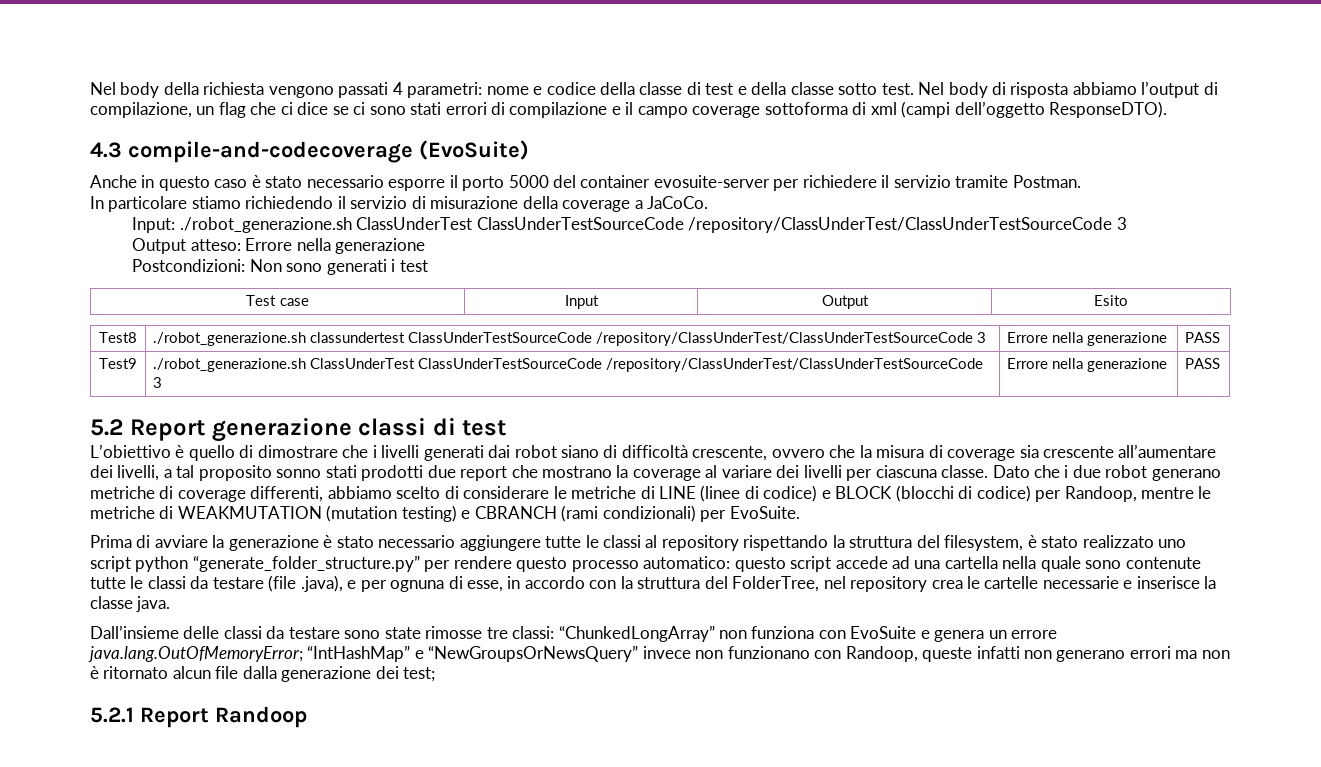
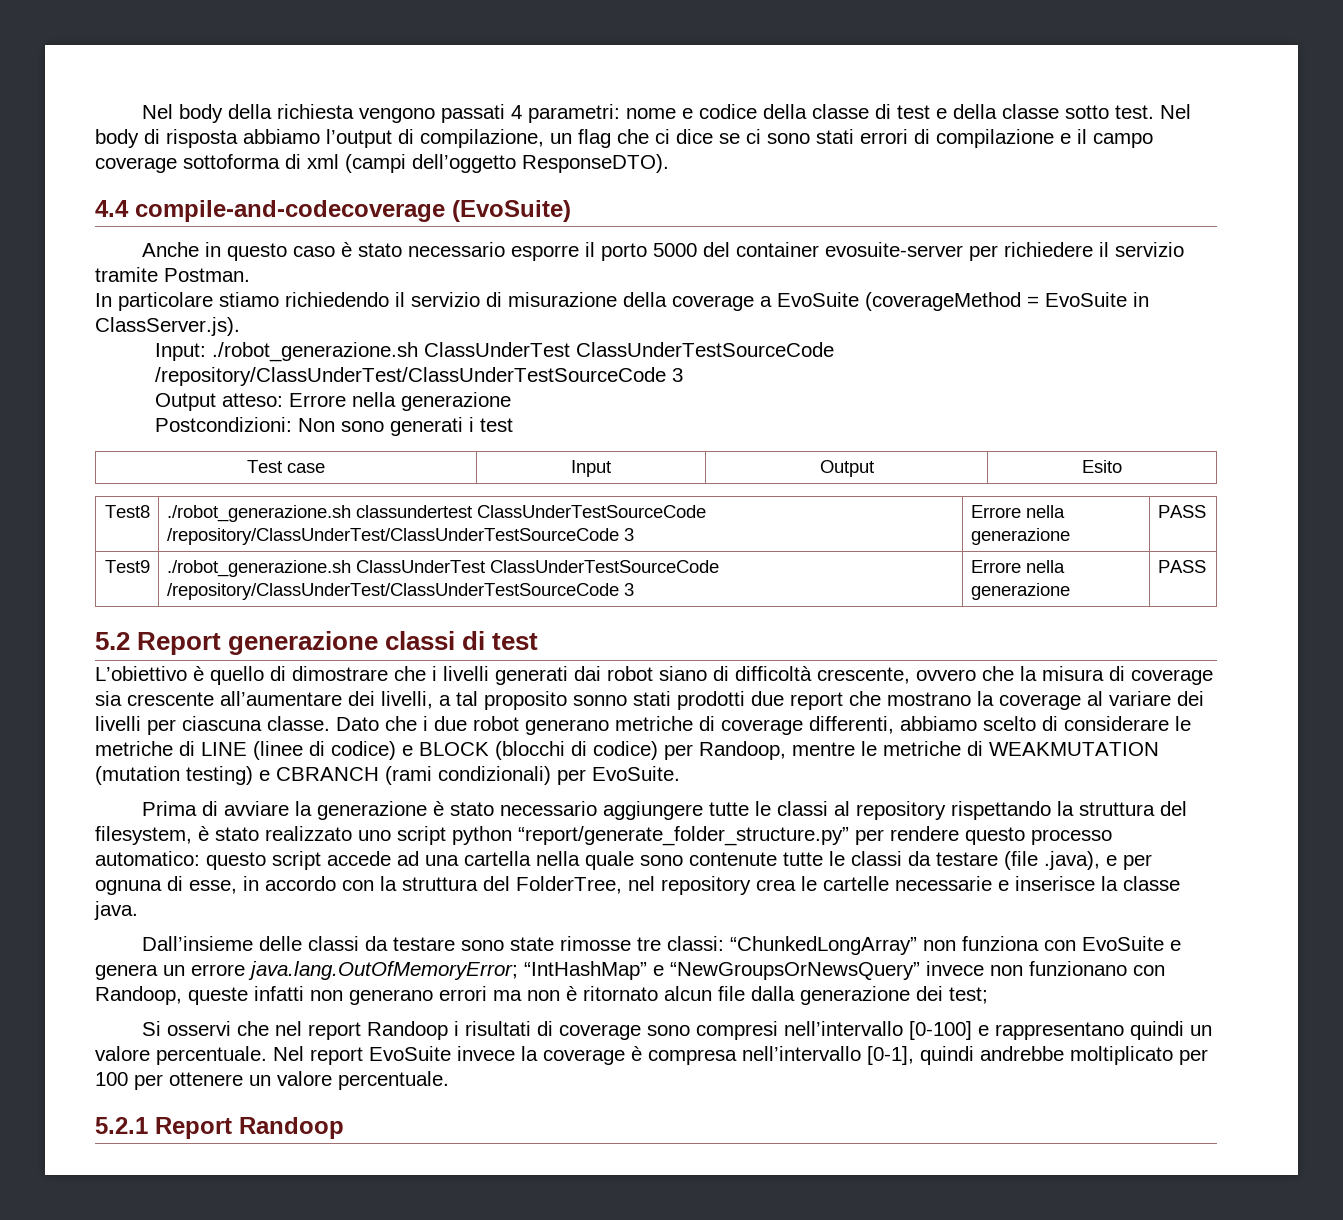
- 4.3 compile-and-codecoverage (EvoSuite)
+ 4.4 compile-and-codecoverage (EvoSuite)
- In particolare stiamo richiedendo il servizio di misurazione della coverage a JaCoCo.
+ In particolare stiamo richiedendo il servizio di misurazione della coverage a EvoSuite (coverageMethod = EvoSuite in ClassServer.js).
- Prima di avviare la generazione è stato necessario aggiungere tutte le classi al repository rispettando la struttura del filesystem, è stato realizzato uno script python “generate_folder_structure.py” per rendere questo processo automatico:
+ Prima di avviare la generazione è stato necessario aggiungere tutte le classi al repository rispettando la struttura del filesystem, è stato realizzato uno script python “report/generate_folder_structure.py” per rendere questo processo automatico:
+ Si osservi che nel report Randoop i risultati di coverage sono compresi nell’intervallo [0-100] e rappresentano quindi un valore percentuale. Nel report EvoSuite invece la coverage è compresa nell’intervallo [0-1], quindi andrebbe moltiplicato per 100 per ottenere un valore percentuale.

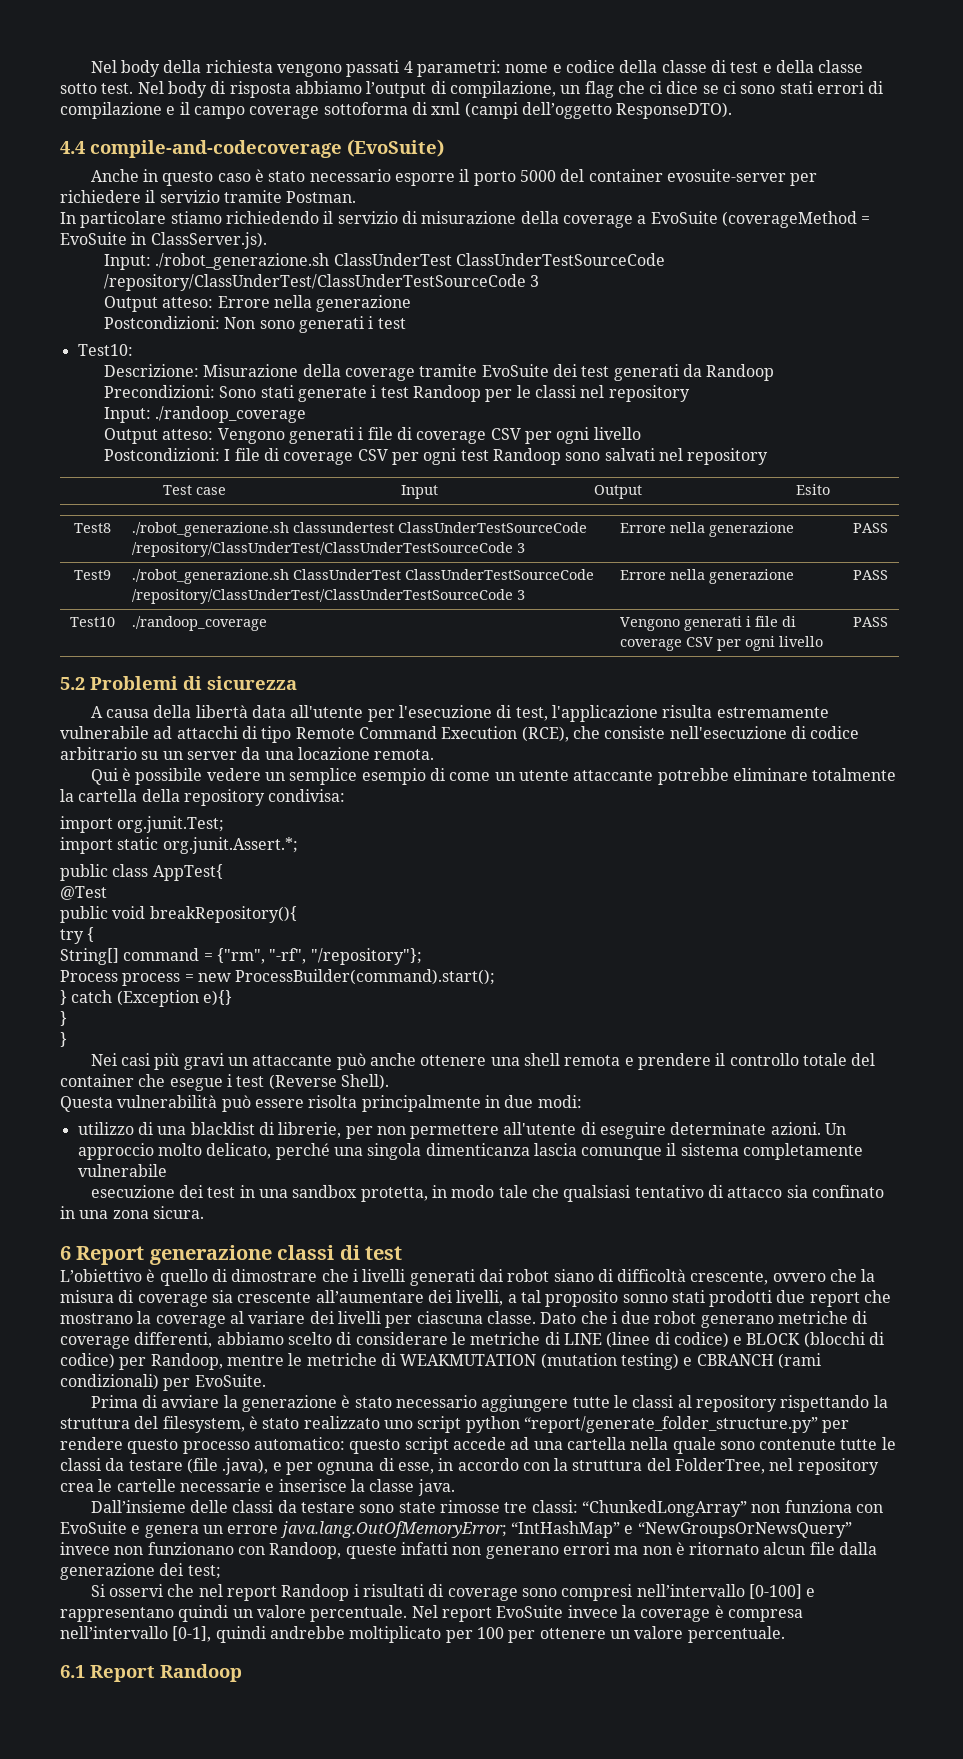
+ Test10:
+ Descrizione: Misurazione della coverage tramite EvoSuite dei test generati da Randoop
+ Precondizioni: Sono stati generate i test Randoop per le classi nel repository
+ Input: ./randoop_coverage
+ Output atteso: Vengono generati i file di coverage CSV per ogni livello
+ Postcondizioni: I file di coverage CSV per ogni test Randoop sono salvati nel repository
- 5.2 Report generazione classi di test
+ Test10 | ./randoop_coverage | Vengono generati i file di coverage CSV per ogni livello | PASS
+ 5.2 Problemi di sicurezza
+ A causa della libertà data all'utente per l'esecuzione di test, l'applicazione risulta estremamente vulnerabile ad attacchi di tipo Remote Command Execution (RCE), che consiste nell'esecuzione di codice arbitrario su un server da una locazione remota.
+ Qui è possibile vedere un semplice esempio di come un utente attaccante potrebbe eliminare totalmente la cartella della repository condivisa:
+ import org.junit.Test;
+ import static org.junit.Assert.*;
+ public class AppTest{
+ @Test
+ public void breakRepository(){
+ try {
+ String[] command = {"rm", "-rf", "/repository"};
+ Process process = new ProcessBuilder(command).start();
+ } catch (Exception e){}
+ }
+ }
+ Nei casi più gravi un attaccante può anche ottenere una shell remota e prendere il controllo totale del container che esegue i test (Reverse Shell).
+ Questa vulnerabilità può essere risolta principalmente in due modi:
+ utilizzo di una blacklist di librerie, per non permettere all'utente di eseguire determinate azioni. Un approccio molto delicato, perché una singola dimenticanza lascia comunque il sistema completamente vulnerabile
+ esecuzione dei test in una sandbox protetta, in modo tale che qualsiasi tentativo di attacco sia confinato in una zona sicura.
+ 6 Report generazione classi di test
- 5.2.1 Report Randoop
+ 6.1 Report Randoop

